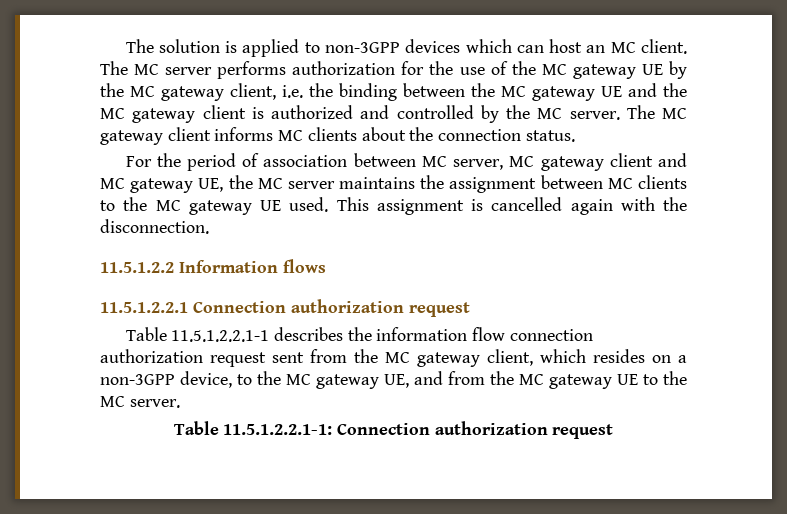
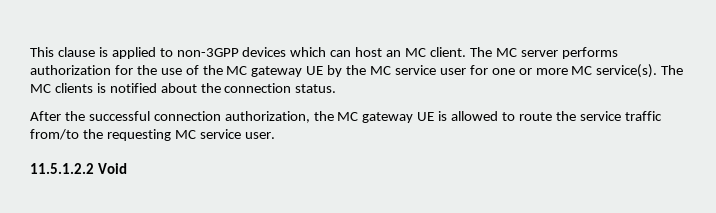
- The solution is applied to non-3GPP devices which can host an MC client.
+ This clause is applied to non-3GPP devices which can host an MC client.
- The MC server performs authorization for the use of the MC gateway UE by the MC gateway client, i.e. the binding between the MC gateway UE and the MC gateway client is authorized and controlled by the MC server. The MC gateway client informs MC clients about the connection status.
- For the period of association between MC server, MC gateway client and MC gateway UE, the MC server maintains the assignment between MC clients to the MC gateway UE used. This assignment is cancelled again with the disconnection.
- 11.5.1.2.2 Information flows
- 11.5.1.2.2.1 Connection authorization request
- Table 11.5.1.2.2.1-1 describes the information flow connection authorization request sent from the MC gateway client, which resides on a non-3GPP device, to the MC gateway UE, and from the MC gateway UE to the MC server.
- Table 11.5.1.2.2.1-1: Connection authorization request
+ The MC server performs authorization for the use of the MC gateway UE by the MC service user for one or more MC service(s). The MC clients is notified about the connection status.
+ After the successful connection authorization, the MC gateway UE is allowed to route the service traffic from/to the requesting MC service user.
+ 11.5.1.2.2 Void

